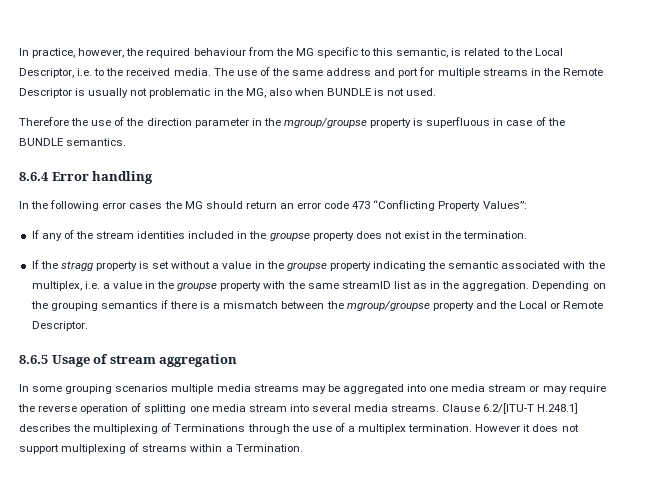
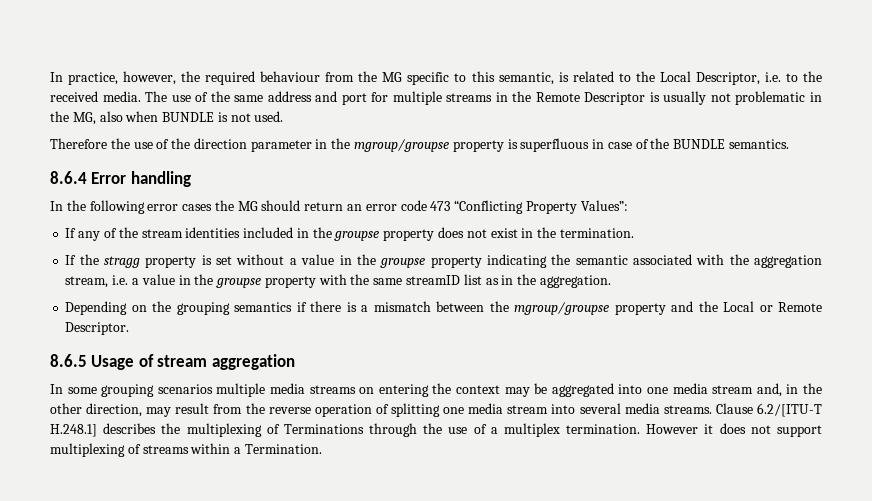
- If the stragg property is set without a value in the groupse property indicating the semantic associated with the multiplex, i.e. a value in the groupse property with the same streamID list as in the aggregation. Depending on the grouping semantics if there is a mismatch between the mgroup/groupse property and the Local or Remote Descriptor.
+ If the stragg property is set without a value in the groupse property indicating the semantic associated with the aggregation stream, i.e. a value in the groupse property with the same streamID list as in the aggregation.
+ Depending on the grouping semantics if there is a mismatch between the mgroup/groupse property and the Local or Remote Descriptor.
- In some grouping scenarios multiple media streams may be aggregated into one media stream or may require the reverse operation of splitting one media stream into several media streams.
+ In some grouping scenarios multiple media streams on entering the context may be aggregated into one media stream and, in the other direction, may result from the reverse operation of splitting one media stream into several media streams.

